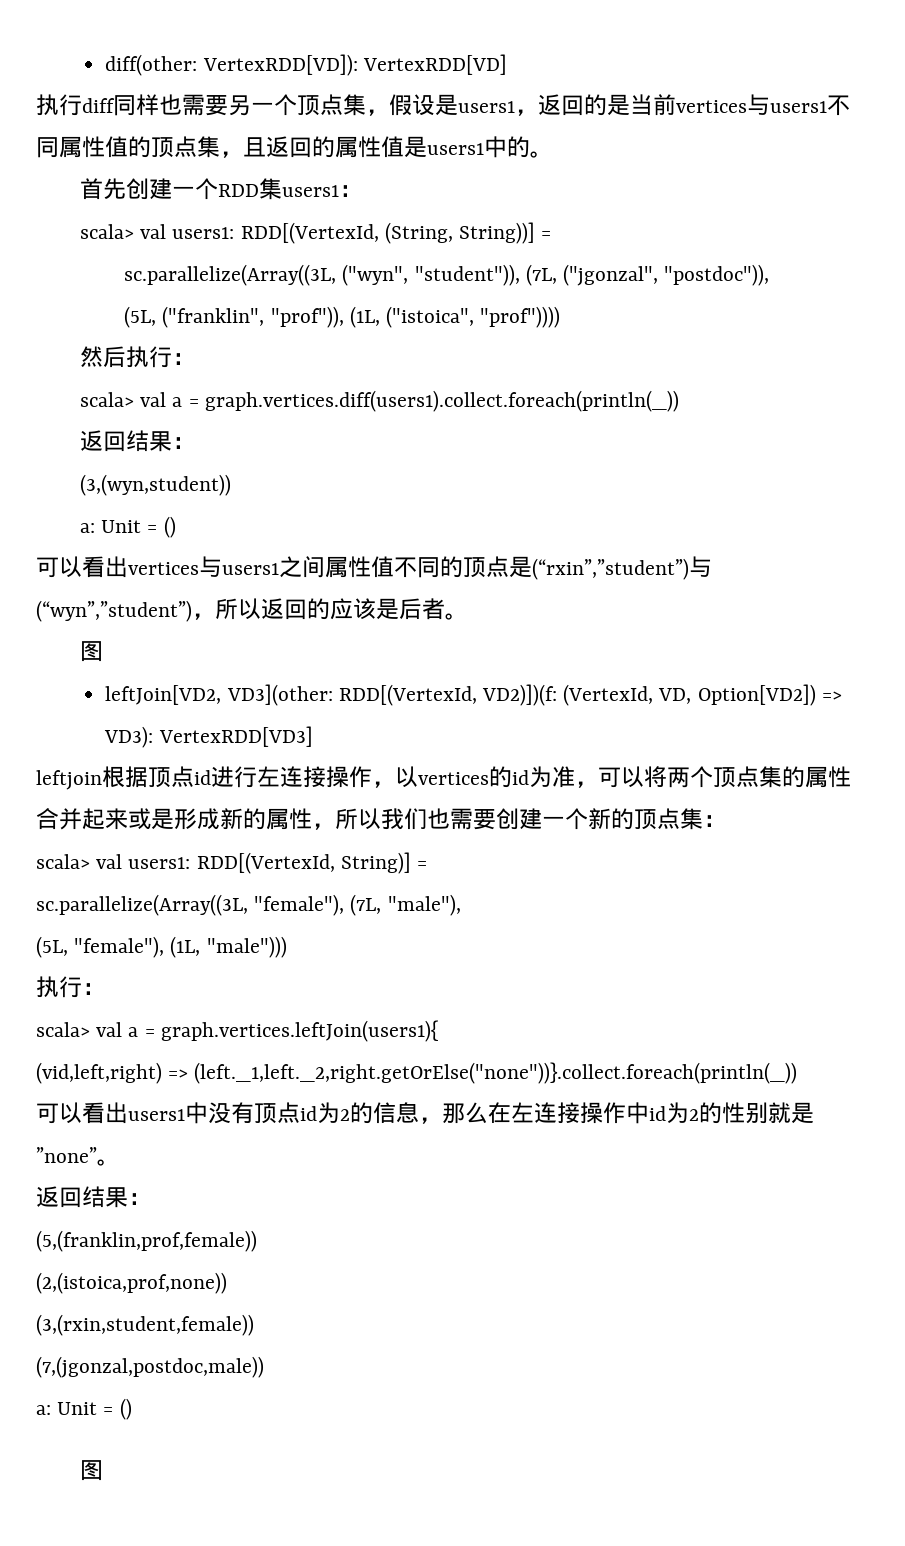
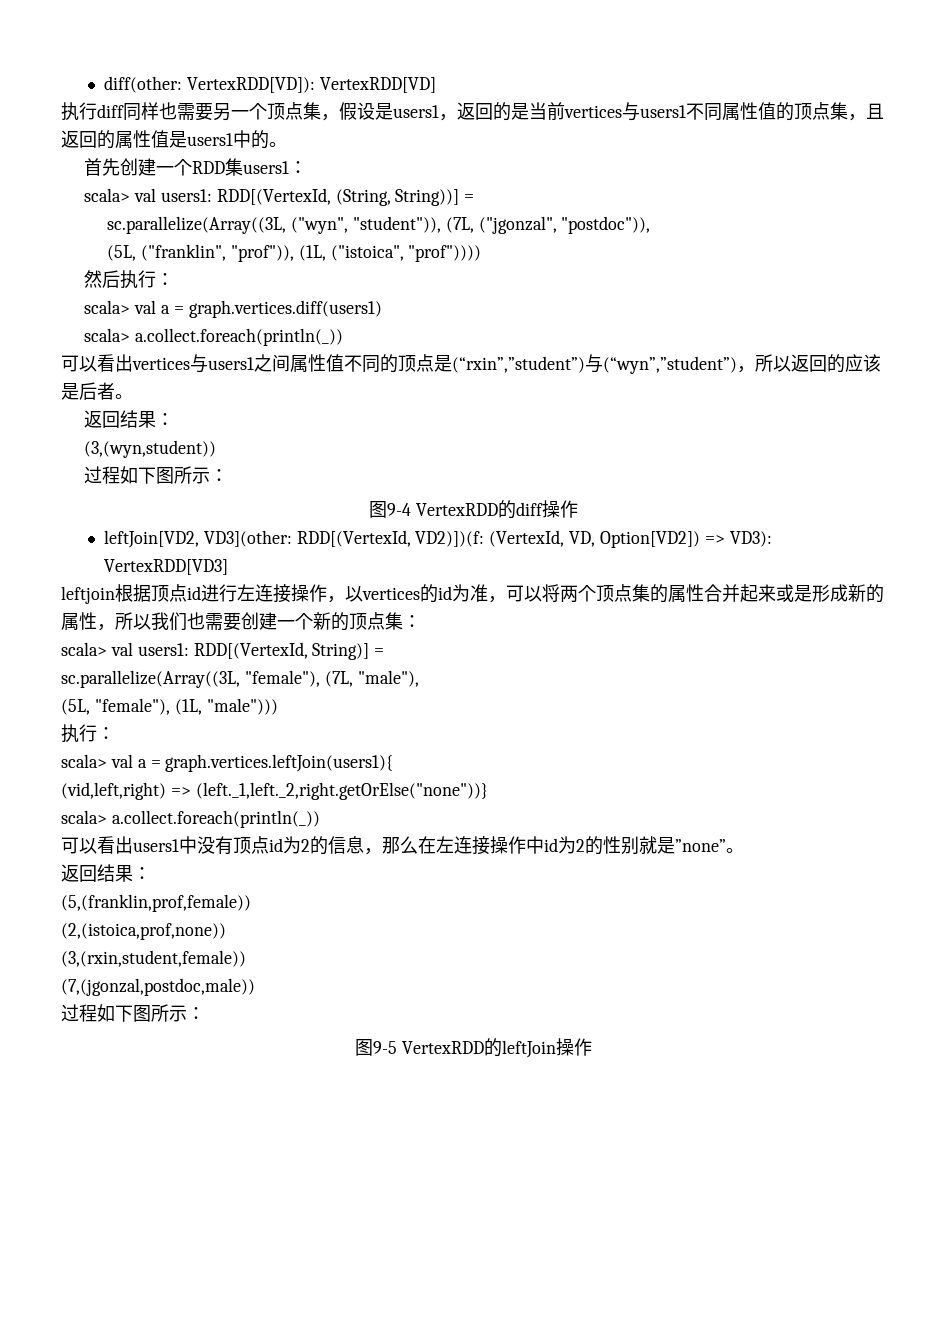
- scala> val a = graph.vertices.diff(users1).collect.foreach(println(_))
- 返回结果：
- (3,(wyn,student))
- a: Unit = ()
+ scala> val a = graph.vertices.diff(users1)
+ scala> a.collect.foreach(println(_))
  可以看出vertices与users1之间属性值不同的顶点是(“rxin”,”student”)与(“wyn”,”student”)，所以返回的应该是后者。
- 图
+ 返回结果：
+ (3,(wyn,student))
+ 过程如下图所示：
+ 图9-4 VertexRDD的diff操作
- (vid,left,right) => (left._1,left._2,right.getOrElse("none"))}.collect.foreach(println(_))
+ (vid,left,right) => (left._1,left._2,right.getOrElse("none"))}
+ scala> a.collect.foreach(println(_))
  (7,(jgonzal,postdoc,male))
- a: Unit = ()
- 图
+ 过程如下图所示：
+ 图9-5 VertexRDD的leftJoin操作

